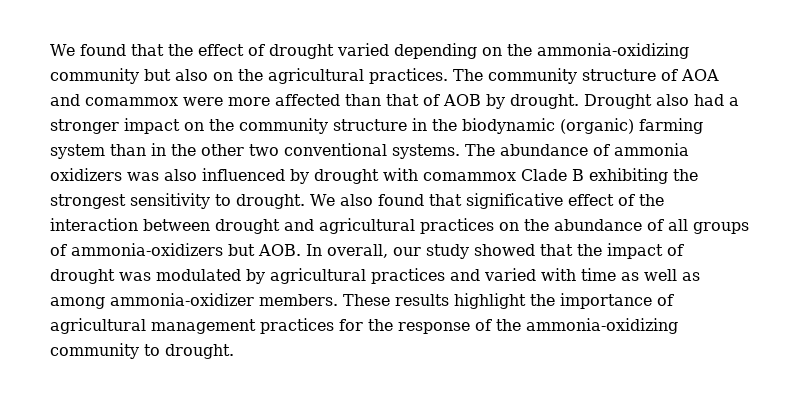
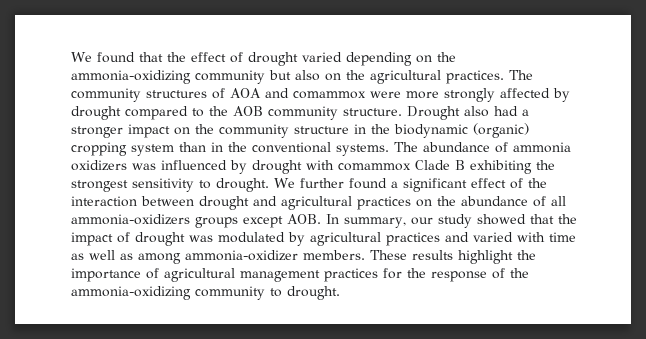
- The community structure of AOA and comammox were more affected than that of AOB by drought.
+ The community structures of AOA and comammox were more strongly affected by drought compared to the AOB community structure.
- Drought also had a stronger impact on the community structure in the biodynamic (organic) farming system than in the other two conventional systems.
+ Drought also had a stronger impact on the community structure in the biodynamic (organic) cropping system than in the conventional systems.
- The abundance of ammonia oxidizers was also influenced by drought with comammox Clade B exhibiting the strongest sensitivity to drought.
+ The abundance of ammonia oxidizers was influenced by drought with comammox Clade B exhibiting the strongest sensitivity to drought.
- We also found that significative effect of the interaction between drought and agricultural practices on the abundance of all groups of ammonia-oxidizers but AOB. In overall, our study showed that the impact of drought was modulated by agricultural practices and varied with time as well as among ammonia-oxidizer members.
+ We further found a significant effect of the interaction between drought and agricultural practices on the abundance of all ammonia-oxidizers groups except AOB. In summary, our study showed that the impact of drought was modulated by agricultural practices and varied with time as well as among ammonia-oxidizer members.

